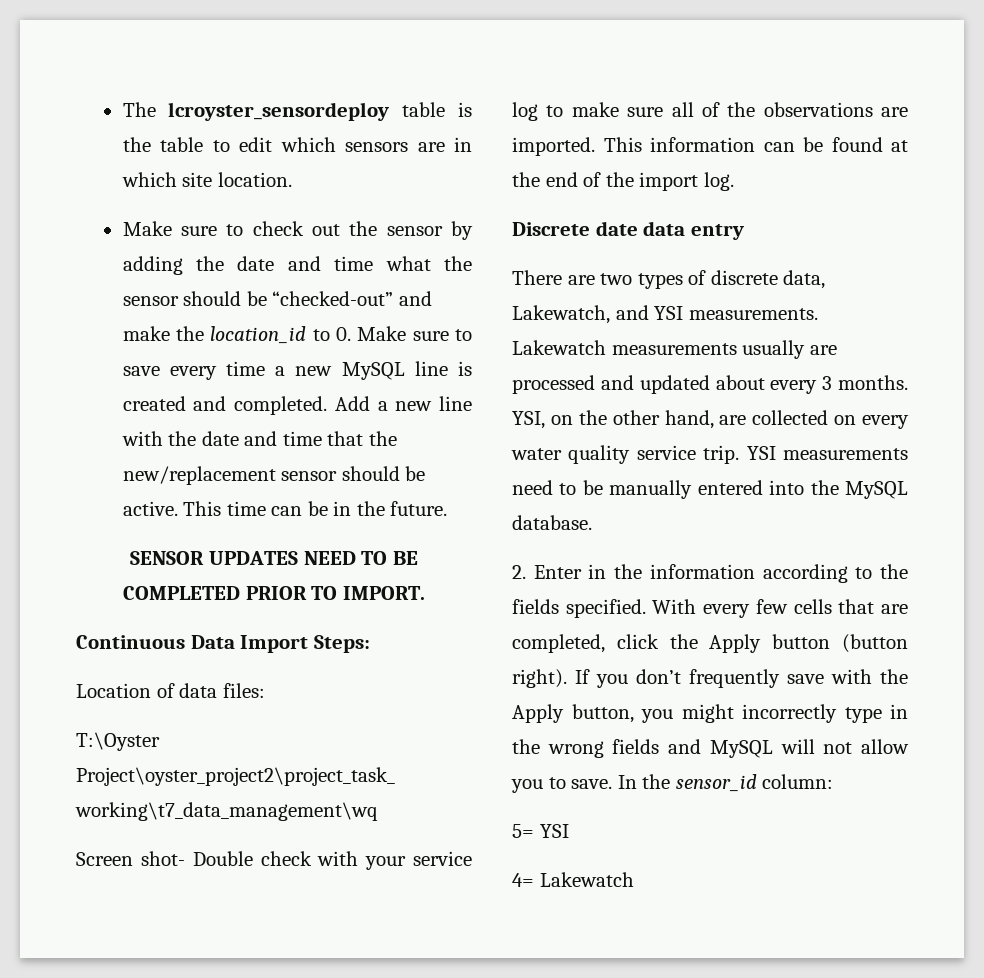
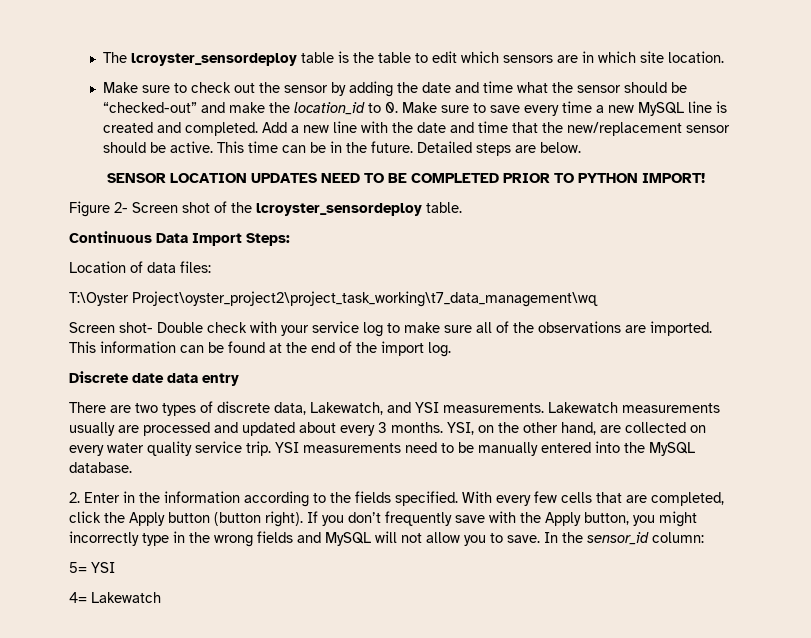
+ Detailed steps are below.
- SENSOR UPDATES NEED TO BE COMPLETED PRIOR TO IMPORT.
+ SENSOR LOCATION UPDATES NEED TO BE COMPLETED PRIOR TO PYTHON IMPORT!
+ Figure 2- Screen shot of the lcroyster_sensordeploy table.

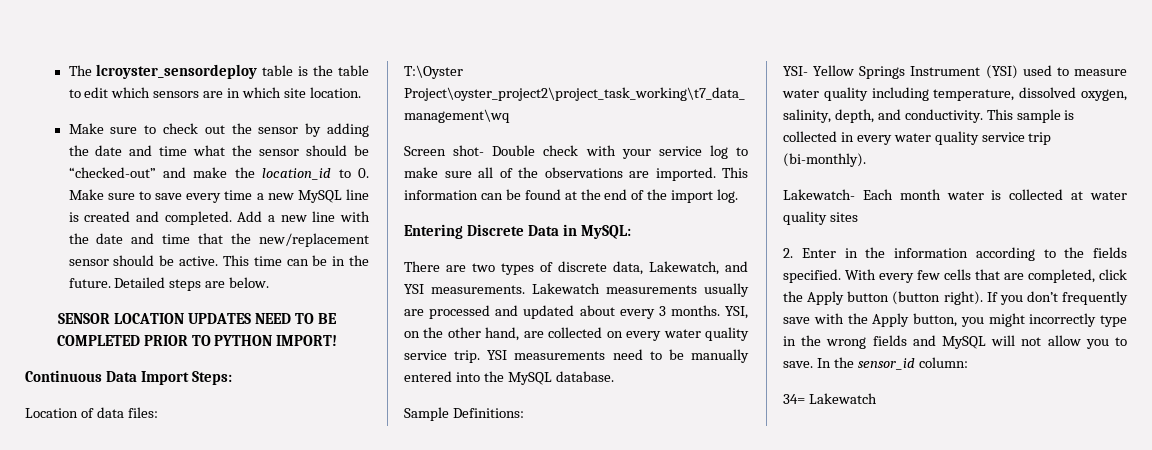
- Figure 2- Screen shot of the lcroyster_sensordeploy table.
- Discrete date data entry
+ Entering Discrete Data in MySQL:
+ Sample Definitions:
+ YSI- Yellow Springs Instrument (YSI) used to measure water quality including temperature, dissolved oxygen, salinity, depth, and conductivity. This sample is collected in every water quality service trip (bi-monthly).
+ Lakewatch- Each month water is collected at water quality sites
- 5= YSI
- 4= Lakewatch
+ 34= Lakewatch

